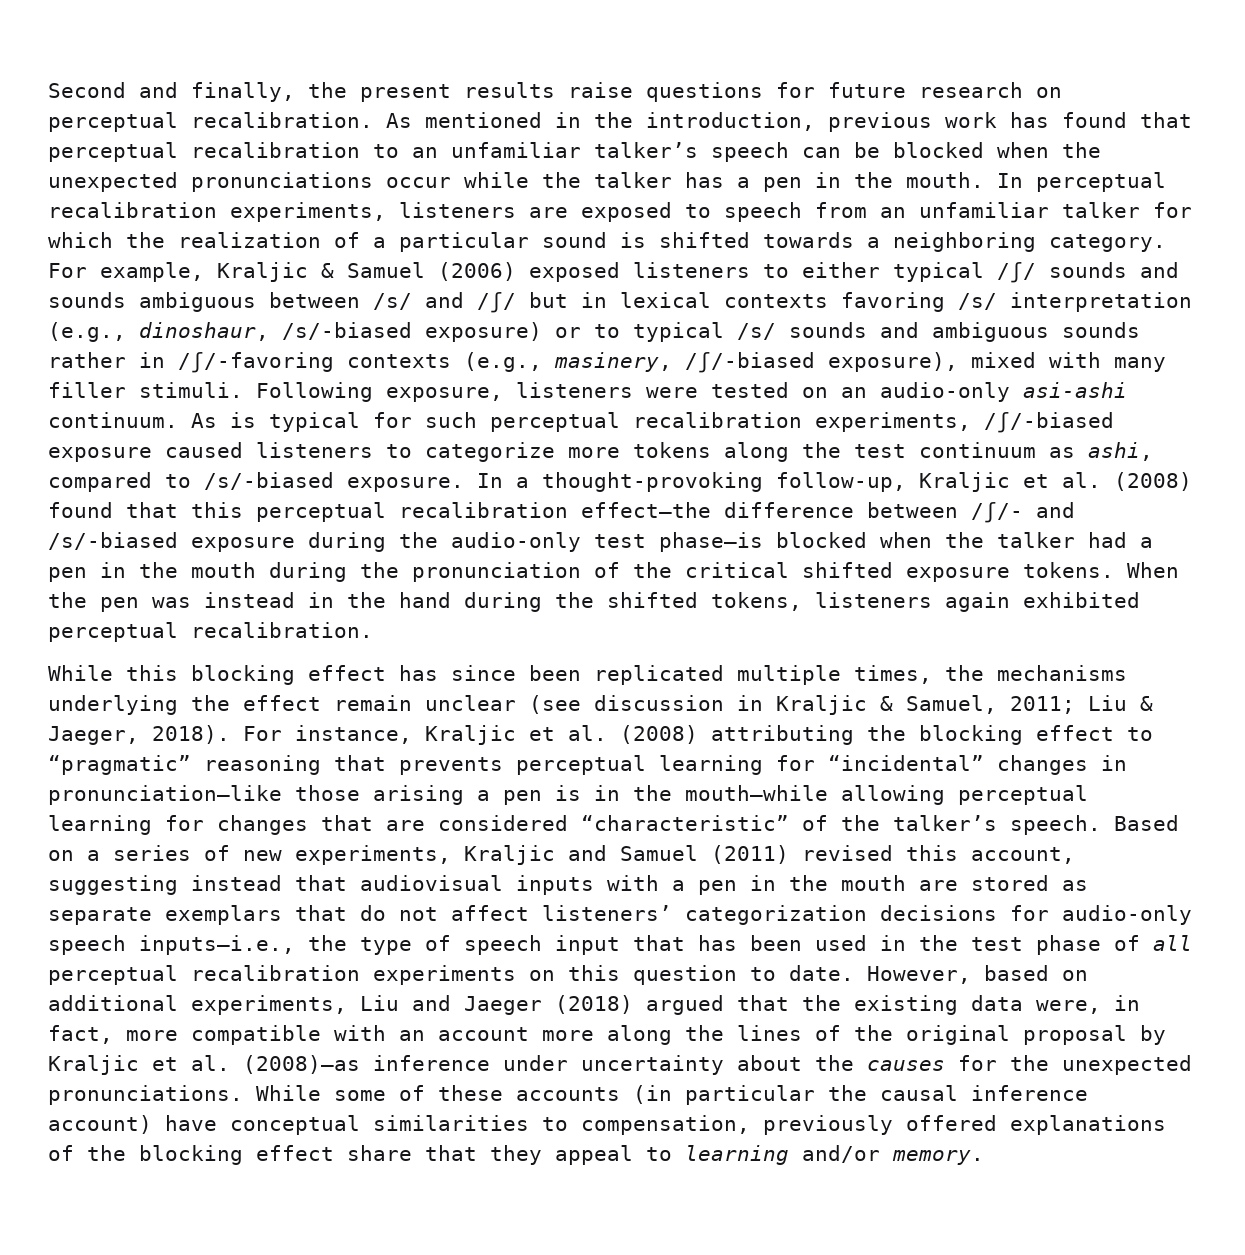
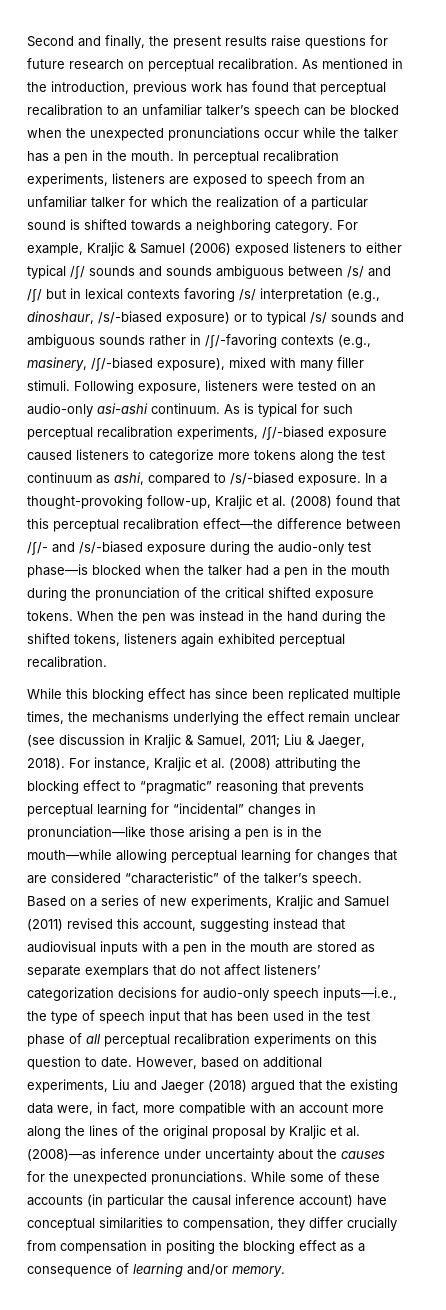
- While some of these accounts (in particular the causal inference account) have conceptual similarities to compensation, previously offered explanations of the blocking effect share that they appeal to learning and/or memory.
+ While some of these accounts (in particular the causal inference account) have conceptual similarities to compensation, they differ crucially from compensation in positing the blocking effect as a consequence of learning and/or memory.

